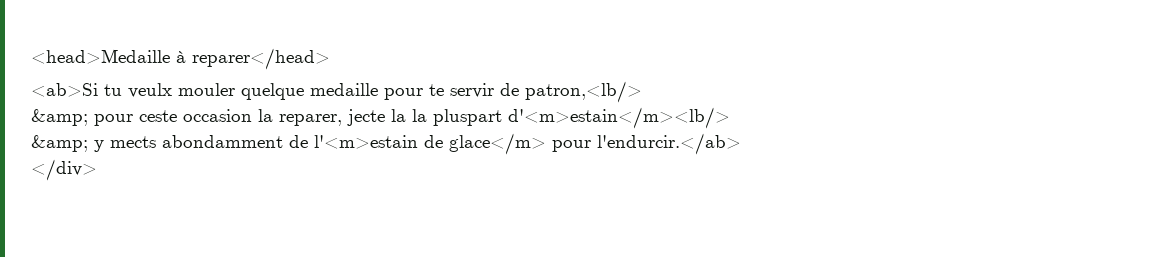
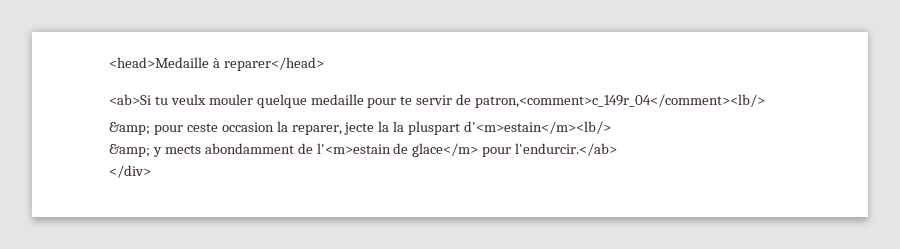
- <ab>Si tu veulx mouler quelque medaille pour te servir de patron,<lb/>
+ <ab>Si tu veulx mouler quelque medaille pour te servir de patron,<comment>c_149r_04</comment><lb/>

